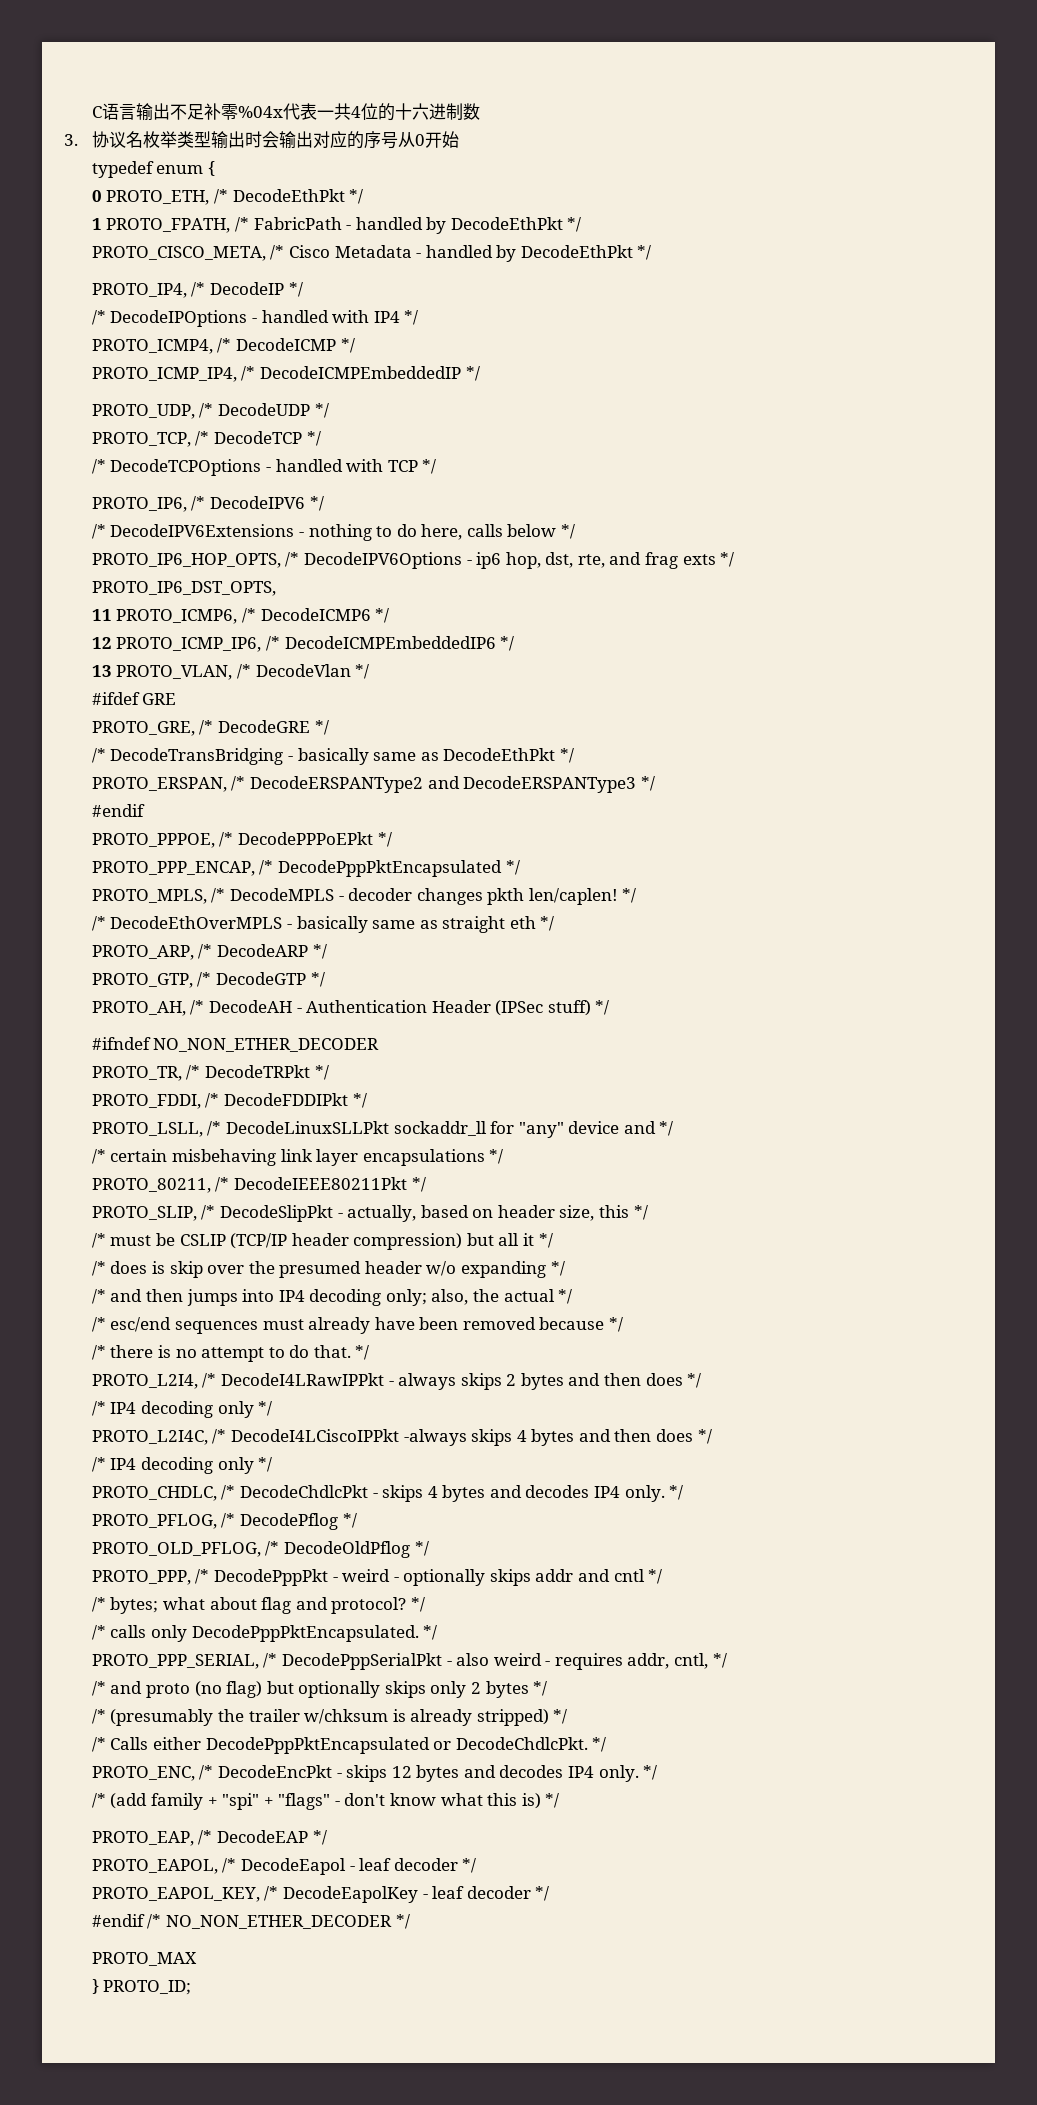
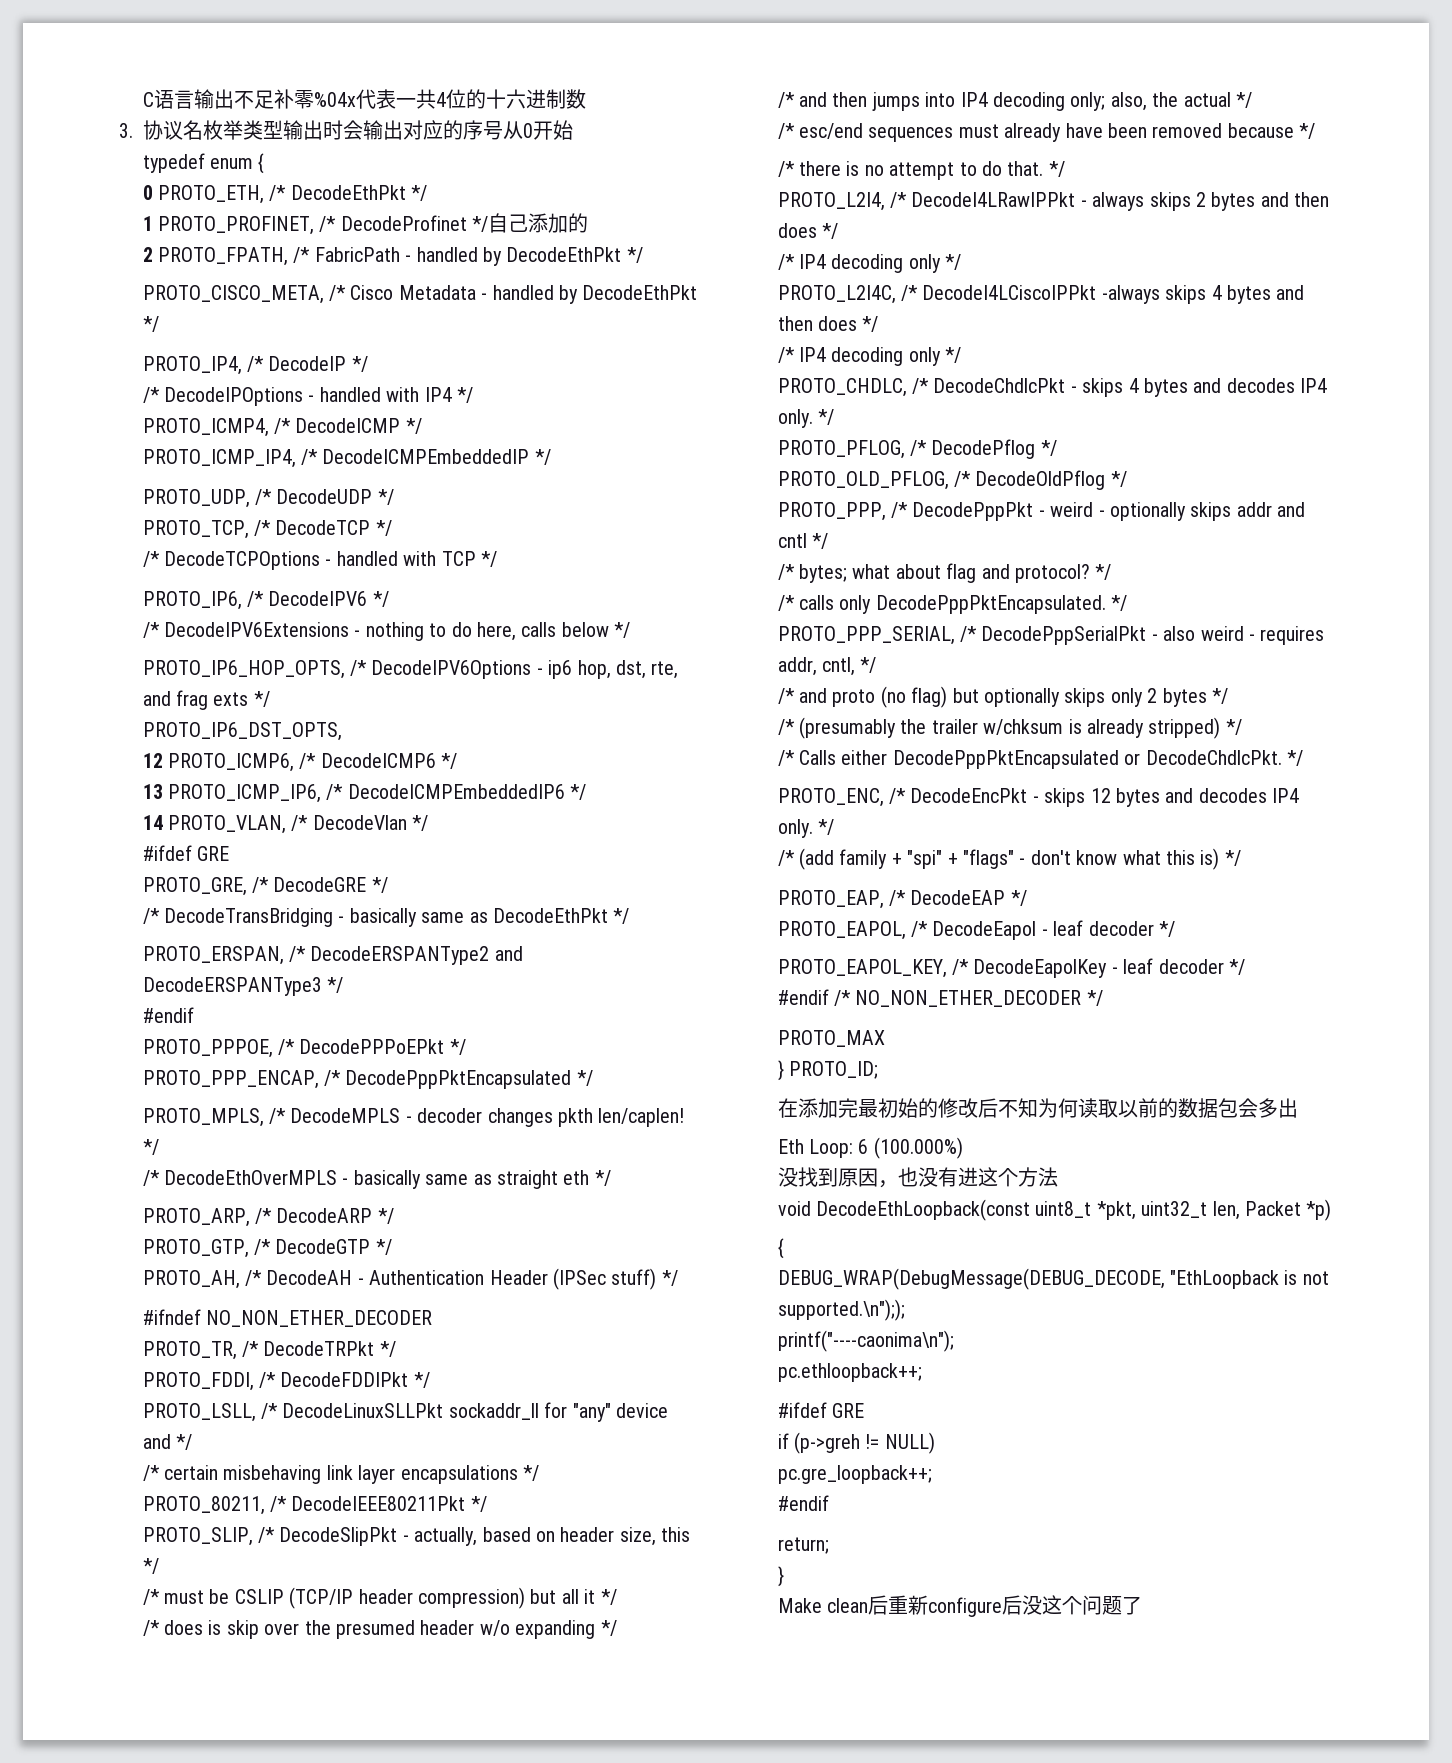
- 1 PROTO_FPATH, /* FabricPath - handled by DecodeEthPkt */
+ 1 PROTO_PROFINET, /* DecodeProfinet */自己添加的
+ 2 PROTO_FPATH, /* FabricPath - handled by DecodeEthPkt */
- 11 PROTO_ICMP6, /* DecodeICMP6 */
+ 12 PROTO_ICMP6, /* DecodeICMP6 */
- 12 PROTO_ICMP_IP6, /* DecodeICMPEmbeddedIP6 */
+ 13 PROTO_ICMP_IP6, /* DecodeICMPEmbeddedIP6 */
- 13 PROTO_VLAN, /* DecodeVlan */
+ 14 PROTO_VLAN, /* DecodeVlan */
+ 在添加完最初始的修改后不知为何读取以前的数据包会多出
+ Eth Loop: 6 (100.000%)
+ 没找到原因，也没有进这个方法
+ void DecodeEthLoopback(const uint8_t *pkt, uint32_t len, Packet *p)
+ {
+ DEBUG_WRAP(DebugMessage(DEBUG_DECODE, "EthLoopback is not supported.\n"););
+ printf("----caonima\n");
+ pc.ethloopback++;
+ #ifdef GRE
+ if (p->greh != NULL)
+ pc.gre_loopback++;
+ #endif
+ return;
+ }
+ Make clean后重新configure后没这个问题了

